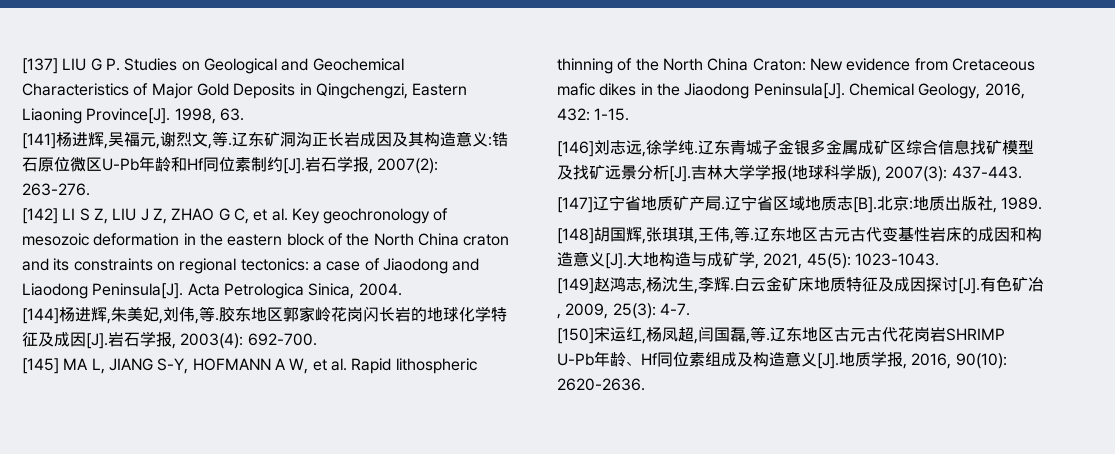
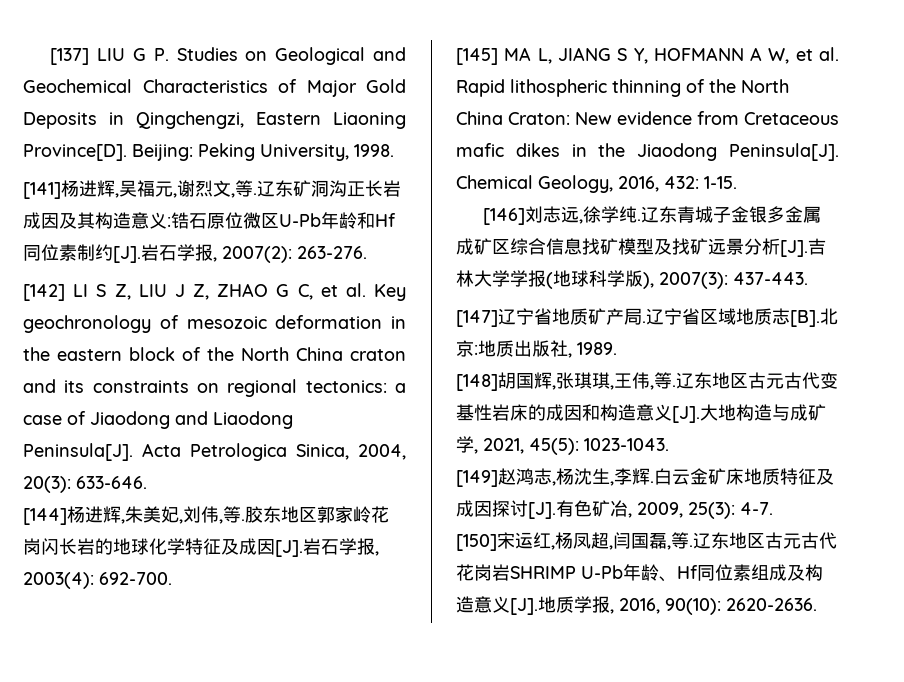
- [137] LIU G P. Studies on Geological and Geochemical Characteristics of Major Gold Deposits in Qingchengzi, Eastern Liaoning Province[J]. 1998, 63.
+ [137] LIU G P. Studies on Geological and Geochemical Characteristics of Major Gold Deposits in Qingchengzi, Eastern Liaoning Province[D]. Beijing: Peking University, 1998.
- Acta Petrologica Sinica, 2004.
+ Acta Petrologica Sinica, 2004, 20(3): 633-646.
- [145] MA L, JIANG S-Y, HOFMANN A W, et al. Rapid lithospheric thinning of the North China Craton: New evidence from Cretaceous mafic dikes in the Jiaodong Peninsula[J].
+ [145] MA L, JIANG S Y, HOFMANN A W, et al. Rapid lithospheric thinning of the North China Craton: New evidence from Cretaceous mafic dikes in the Jiaodong Peninsula[J].

